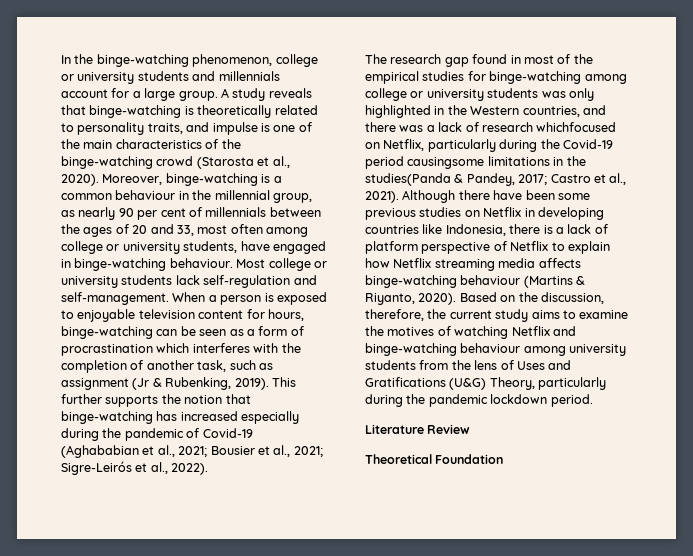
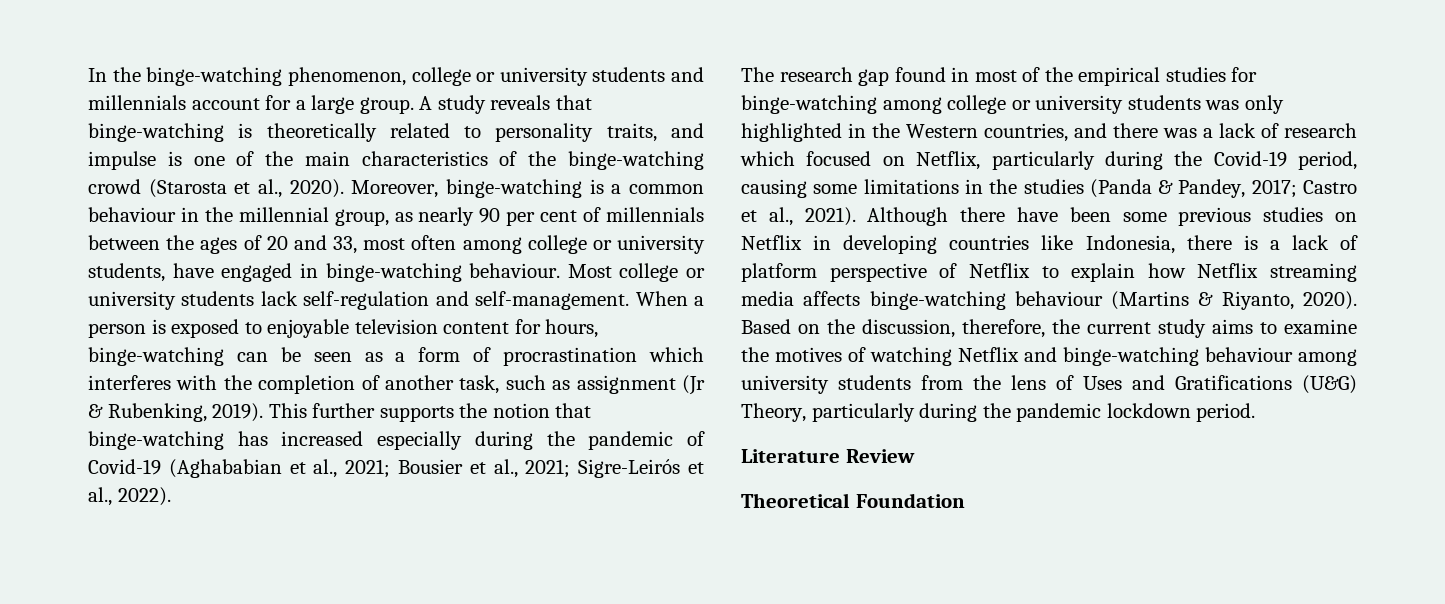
- The research gap found in most of the empirical studies for binge-watching among college or university students was only highlighted in the Western countries, and there was a lack of research whichfocused on Netflix, particularly during the Covid-19 period causingsome limitations in the studies(Panda & Pandey, 2017; Castro et al., 2021).
+ The research gap found in most of the empirical studies for binge-watching among college or university students was only highlighted in the Western countries, and there was a lack of research which focused on Netflix, particularly during the Covid-19 period, causing some limitations in the studies (Panda & Pandey, 2017; Castro et al., 2021).

